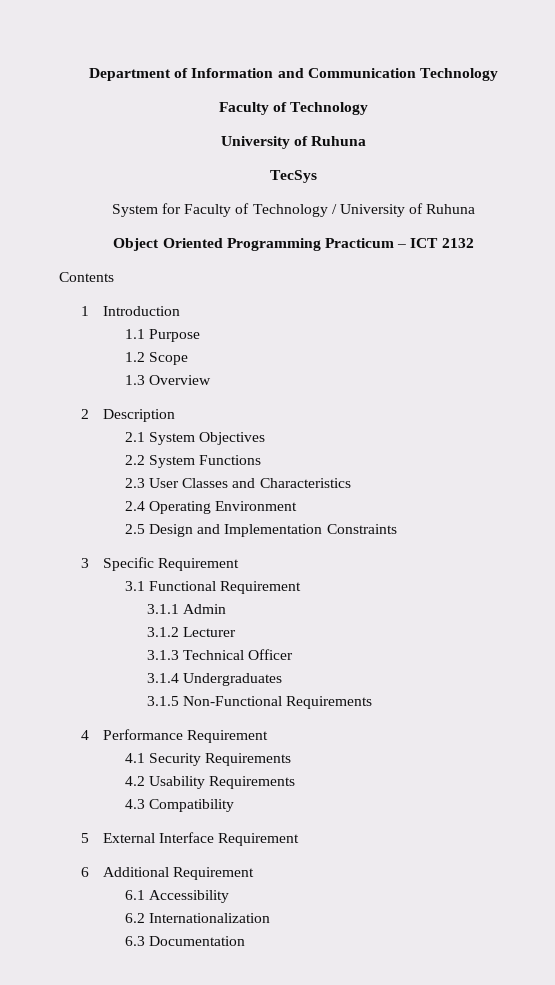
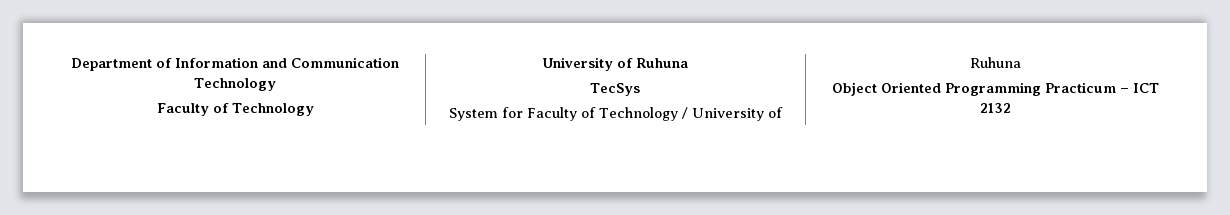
- Contents
- 1 Introduction
- 1.1 Purpose
- 1.2 Scope
- 1.3 Overview
- 2 Description
- 2.1 System Objectives
- 2.2 System Functions
- 2.3 User Classes and Characteristics
- 2.4 Operating Environment
- 2.5 Design and Implementation Constraints
- 3 Specific Requirement
- 3.1 Functional Requirement
- 3.1.1 Admin
- 3.1.2 Lecturer
- 3.1.3 Technical Officer
- 3.1.4 Undergraduates
- 3.1.5 Non-Functional Requirements
- 4 Performance Requirement
- 4.1 Security Requirements
- 4.2 Usability Requirements
- 4.3 Compatibility
- 5 External Interface Requirement
- 6 Additional Requirement
- 6.1 Accessibility
- 6.2 Internationalization
- 6.3 Documentation

